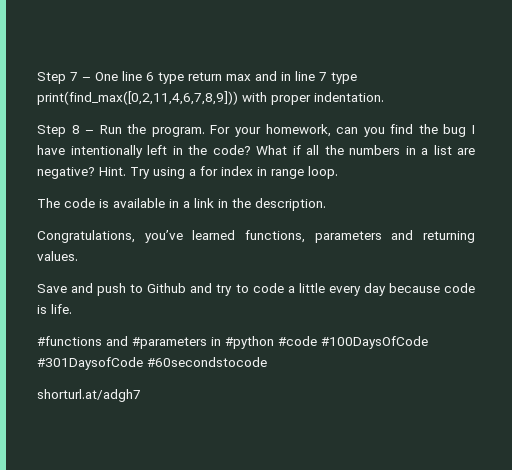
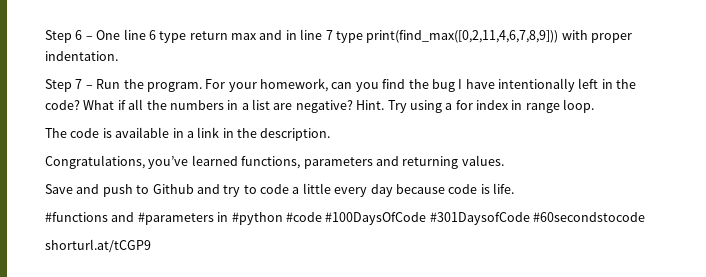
- Step 7 – One line 6 type return max and in line 7 type print(find_max([0,2,11,4,6,7,8,9])) with proper indentation.
+ Step 6 – One line 6 type return max and in line 7 type print(find_max([0,2,11,4,6,7,8,9])) with proper indentation.
- Step 8 – Run the program.
+ Step 7 – Run the program.
- shorturl.at/adgh7
+ shorturl.at/tCGP9

